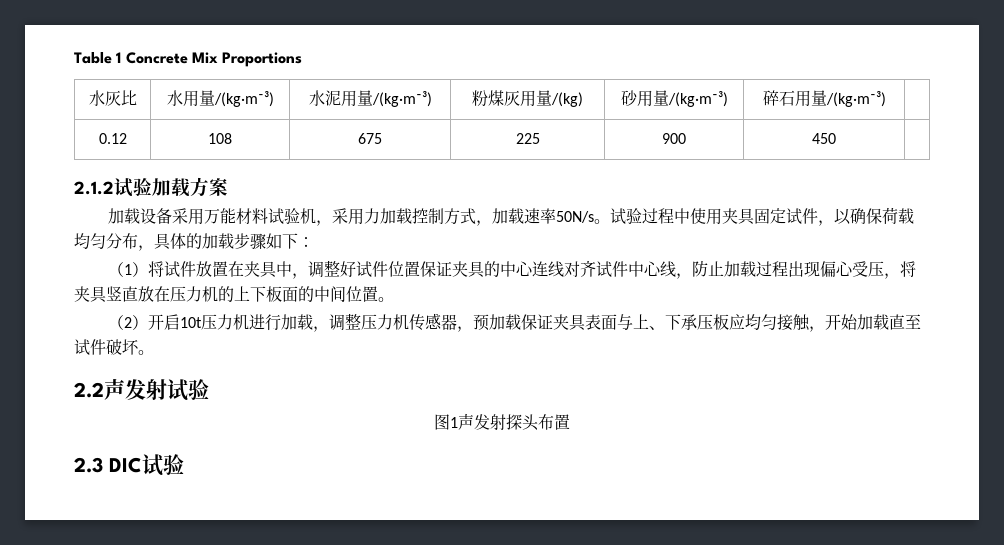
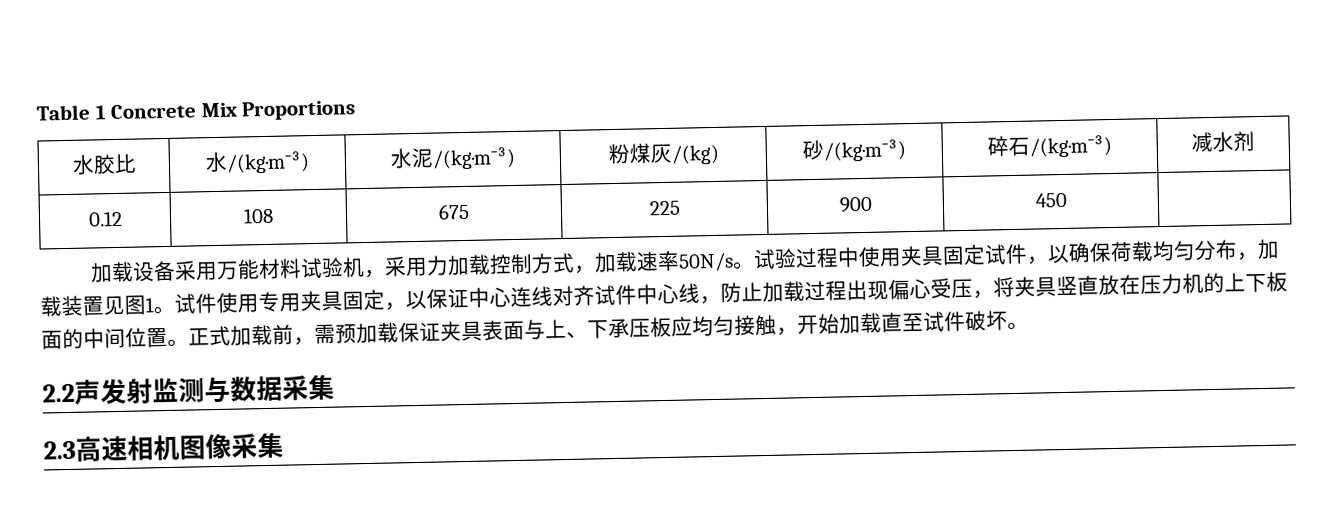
- 水灰比 | 水用量/(kg·m⁻³) | 水泥用量/(kg·m⁻³) | 粉煤灰用量/(kg) | 砂用量/(kg·m⁻³) | 碎石用量/(kg·m⁻³) |
+ 水胶比 | 水/(kg·m⁻³) | 水泥/(kg·m⁻³) | 粉煤灰/(kg) | 砂/(kg·m⁻³) | 碎石/(kg·m⁻³) | 减水剂
- 2.1.2试验加载方案
- 试验过程中使用夹具固定试件，以确保荷载均匀分布，具体的加载步骤如下：
- （1）将试件放置在夹具中，调整好试件位置保证夹具的中心连线对齐试件中心线，防止加载过程出现偏心受压，将夹具竖直放在压力机的上下板面的中间位置。
- （2）开启10t压力机进行加载，调整压力机传感器，预加载保证夹具表面与上、下承压板应均匀接触，开始加载直至试件破坏。
+ 试验过程中使用夹具固定试件，以确保荷载均匀分布，加载装置见图1。试件使用专用夹具固定，以保证中心连线对齐试件中心线，防止加载过程出现偏心受压，将夹具竖直放在压力机的上下板面的中间位置。正式加载前，需预加载保证夹具表面与上、下承压板应均匀接触，开始加载直至试件破坏。
- 2.2声发射试验
- 图1声发射探头布置
- 2.3 DIC试验
+ 2.2声发射监测与数据采集
+ 2.3高速相机图像采集

